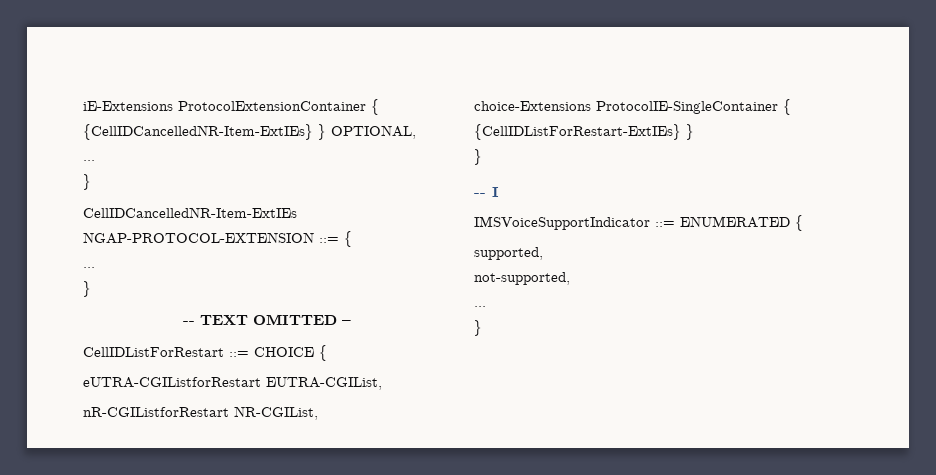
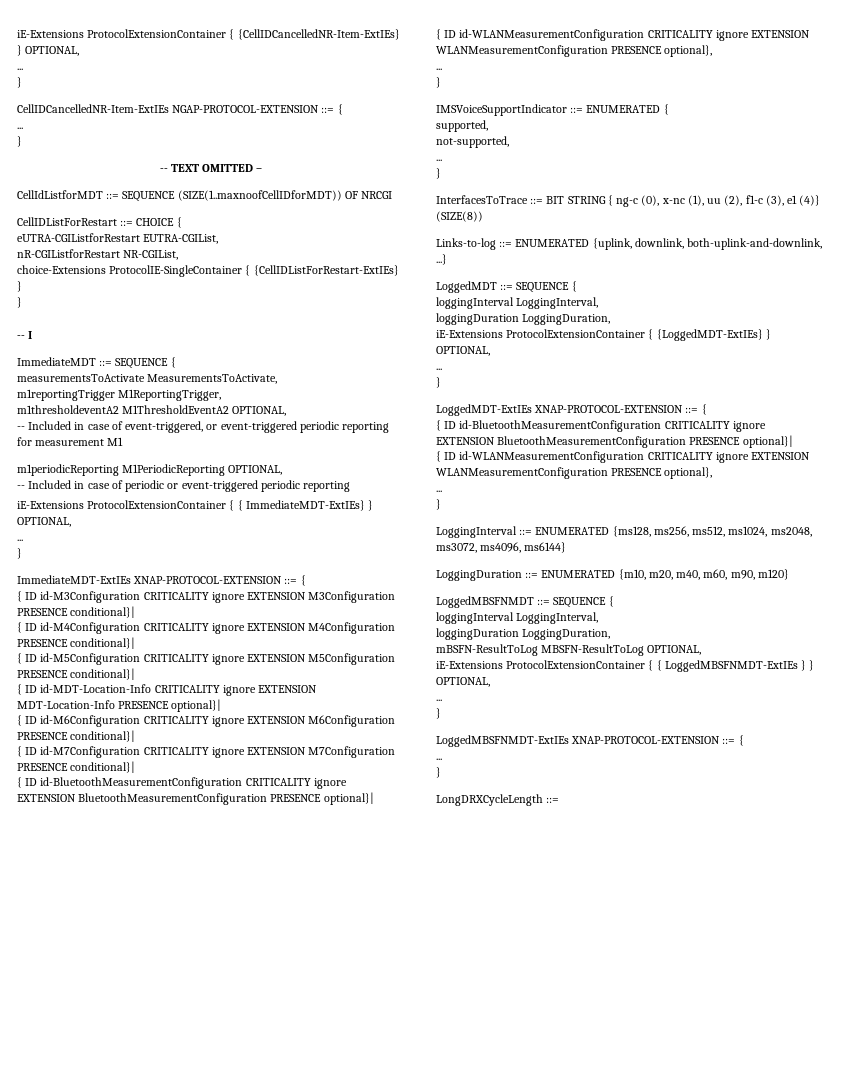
+ CellIdListforMDT ::= SEQUENCE (SIZE(1..maxnoofCellIDforMDT)) OF NRCGI
+ ImmediateMDT ::= SEQUENCE {
+ measurementsToActivate MeasurementsToActivate,
+ m1reportingTrigger M1ReportingTrigger,
+ m1thresholdeventA2 M1ThresholdEventA2 OPTIONAL,
+ -- Included in case of event-triggered, or event-triggered periodic reporting for measurement M1
+ m1periodicReporting M1PeriodicReporting OPTIONAL,
+ -- Included in case of periodic or event-triggered periodic reporting
+ iE-Extensions ProtocolExtensionContainer { { ImmediateMDT-ExtIEs} } OPTIONAL,
+ ...
+ }
+ ImmediateMDT-ExtIEs XNAP-PROTOCOL-EXTENSION ::= {
+ { ID id-M3Configuration CRITICALITY ignore EXTENSION M3Configuration PRESENCE conditional}|
+ { ID id-M4Configuration CRITICALITY ignore EXTENSION M4Configuration PRESENCE conditional}|
+ { ID id-M5Configuration CRITICALITY ignore EXTENSION M5Configuration PRESENCE conditional}|
+ { ID id-MDT-Location-Info CRITICALITY ignore EXTENSION MDT-Location-Info PRESENCE optional}|
+ { ID id-M6Configuration CRITICALITY ignore EXTENSION M6Configuration PRESENCE conditional}|
+ { ID id-M7Configuration CRITICALITY ignore EXTENSION M7Configuration PRESENCE conditional}|
+ { ID id-BluetoothMeasurementConfiguration CRITICALITY ignore EXTENSION BluetoothMeasurementConfiguration PRESENCE optional}|
+ { ID id-WLANMeasurementConfiguration CRITICALITY ignore EXTENSION WLANMeasurementConfiguration PRESENCE optional},
+ ...
+ }
+ InterfacesToTrace ::= BIT STRING { ng-c (0), x-nc (1), uu (2), f1-c (3), e1 (4)} (SIZE(8))
+ Links-to-log ::= ENUMERATED {uplink, downlink, both-uplink-and-downlink, ...}
+ LoggedMDT ::= SEQUENCE {
+ loggingInterval LoggingInterval,
+ loggingDuration LoggingDuration,
+ iE-Extensions ProtocolExtensionContainer { {LoggedMDT-ExtIEs} } OPTIONAL,
+ ...
+ }
+ LoggedMDT-ExtIEs XNAP-PROTOCOL-EXTENSION ::= {
+ { ID id-BluetoothMeasurementConfiguration CRITICALITY ignore EXTENSION BluetoothMeasurementConfiguration PRESENCE optional}|
+ { ID id-WLANMeasurementConfiguration CRITICALITY ignore EXTENSION WLANMeasurementConfiguration PRESENCE optional},
+ ...
+ }
+ LoggingInterval ::= ENUMERATED {ms128, ms256, ms512, ms1024, ms2048, ms3072, ms4096, ms6144}
+ LoggingDuration ::= ENUMERATED {m10, m20, m40, m60, m90, m120}
+ LoggedMBSFNMDT ::= SEQUENCE {
+ loggingInterval LoggingInterval,
+ loggingDuration LoggingDuration,
+ mBSFN-ResultToLog MBSFN-ResultToLog OPTIONAL,
+ iE-Extensions ProtocolExtensionContainer { { LoggedMBSFNMDT-ExtIEs } } OPTIONAL,
+ ...
+ }
+ LoggedMBSFNMDT-ExtIEs XNAP-PROTOCOL-EXTENSION ::= {
+ ...
+ }
+ LongDRXCycleLength ::=

